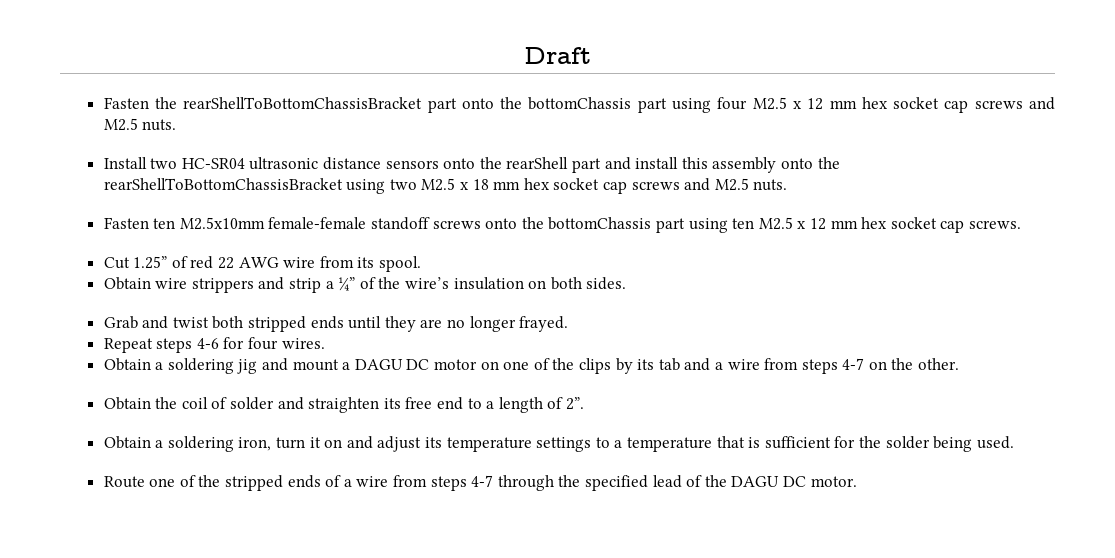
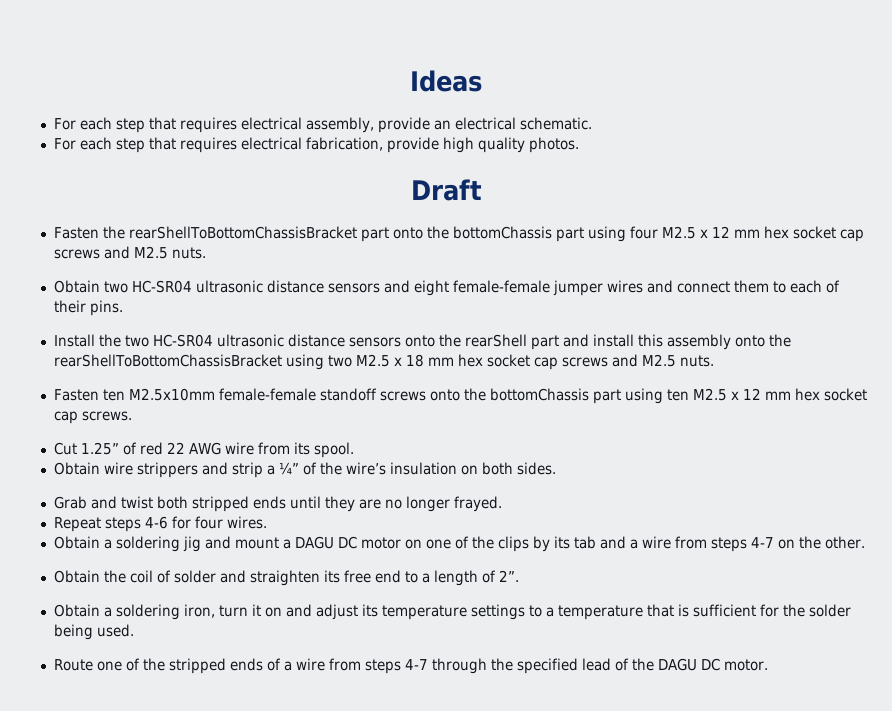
+ Ideas
+ For each step that requires electrical assembly, provide an electrical schematic.
+ For each step that requires electrical fabrication, provide high quality photos.
+ Obtain two HC-SR04 ultrasonic distance sensors and eight female-female jumper wires and connect them to each of their pins.
- Install two HC-SR04 ultrasonic distance sensors onto the rearShell part and install this assembly onto the rearShellToBottomChassisBracket using two M2.5 x 18 mm hex socket cap screws and M2.5 nuts.
+ Install the two HC-SR04 ultrasonic distance sensors onto the rearShell part and install this assembly onto the rearShellToBottomChassisBracket using two M2.5 x 18 mm hex socket cap screws and M2.5 nuts.

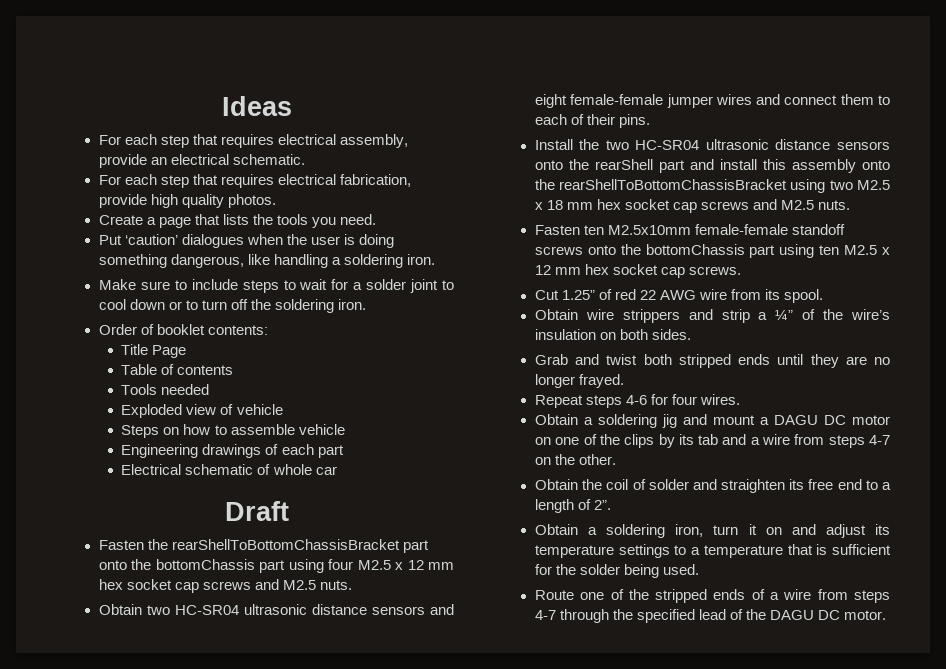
+ Create a page that lists the tools you need.
+ Put ‘caution’ dialogues when the user is doing something dangerous, like handling a soldering iron.
+ Make sure to include steps to wait for a solder joint to cool down or to turn off the soldering iron.
+ Order of booklet contents:
+ Title Page
+ Table of contents
+ Tools needed
+ Exploded view of vehicle
+ Steps on how to assemble vehicle
+ Engineering drawings of each part
+ Electrical schematic of whole car

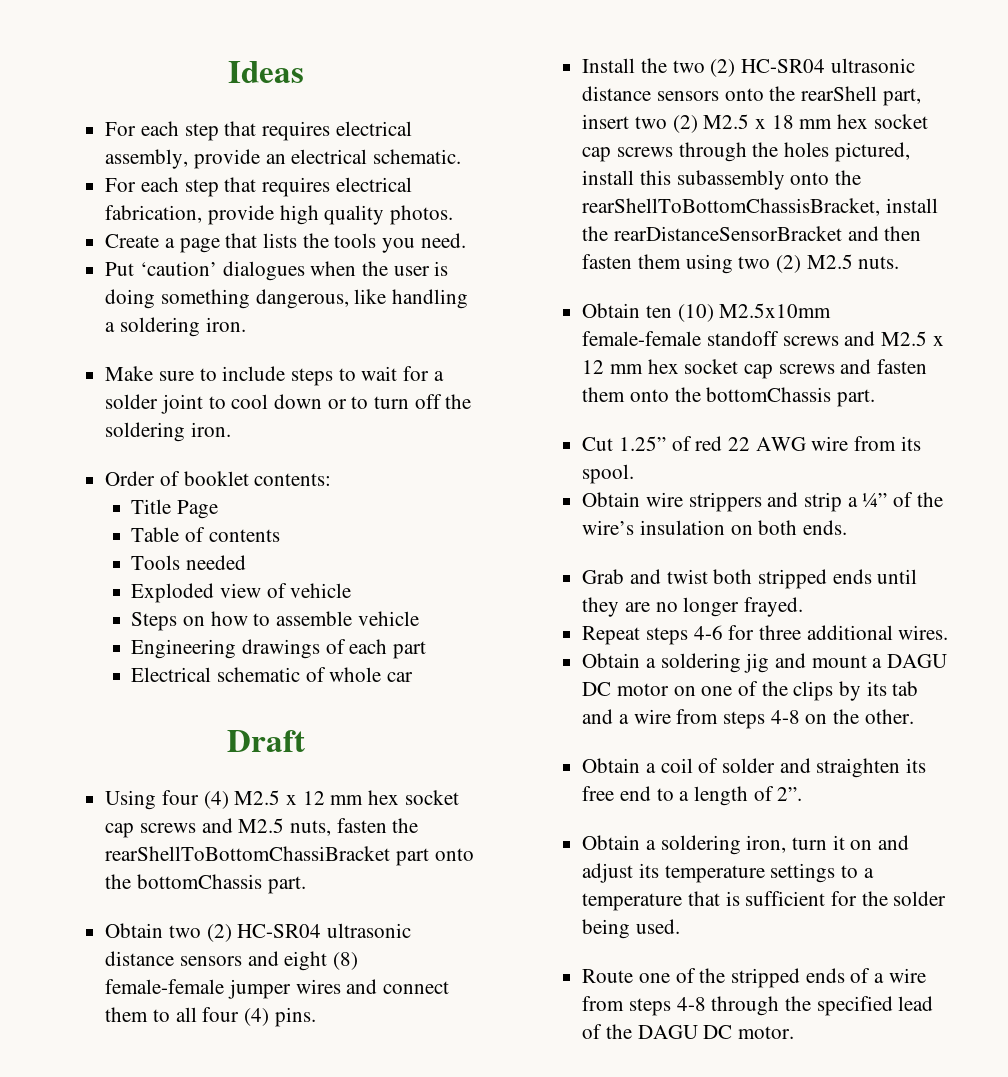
- Fasten the rearShellToBottomChassisBracket part onto the bottomChassis part using four M2.5 x 12 mm hex socket cap screws and M2.5 nuts.
+ Using four (4) M2.5 x 12 mm hex socket cap screws and M2.5 nuts, fasten the rearShellToBottomChassiBracket part onto the bottomChassis part.
- Obtain two HC-SR04 ultrasonic distance sensors and eight female-female jumper wires and connect them to each of their pins.
+ Obtain two (2) HC-SR04 ultrasonic distance sensors and eight (8) female-female jumper wires and connect them to all four (4) pins.
- Install the two HC-SR04 ultrasonic distance sensors onto the rearShell part and install this assembly onto the rearShellToBottomChassisBracket using two M2.5 x 18 mm hex socket cap screws and M2.5 nuts.
- Fasten ten M2.5x10mm female-female standoff screws onto the bottomChassis part using ten M2.5 x 12 mm hex socket cap screws.
+ Install the two (2) HC-SR04 ultrasonic distance sensors onto the rearShell part, insert two (2) M2.5 x 18 mm hex socket cap screws through the holes pictured, install this subassembly onto the rearShellToBottomChassisBracket, install the rearDistanceSensorBracket and then fasten them using two (2) M2.5 nuts.
+ Obtain ten (10) M2.5x10mm female-female standoff screws and M2.5 x 12 mm hex socket cap screws and fasten them onto the bottomChassis part.
- Obtain wire strippers and strip a ¼” of the wire’s insulation on both sides.
+ Obtain wire strippers and strip a ¼” of the wire’s insulation on both ends.
- Repeat steps 4-6 for four wires.
+ Repeat steps 4-6 for three additional wires.
- Obtain a soldering jig and mount a DAGU DC motor on one of the clips by its tab and a wire from steps 4-7 on the other.
+ Obtain a soldering jig and mount a DAGU DC motor on one of the clips by its tab and a wire from steps 4-8 on the other.
- Obtain the coil of solder and straighten its free end to a length of 2”.
+ Obtain a coil of solder and straighten its free end to a length of 2”.
- Route one of the stripped ends of a wire from steps 4-7 through the specified lead of the DAGU DC motor.
+ Route one of the stripped ends of a wire from steps 4-8 through the specified lead of the DAGU DC motor.

